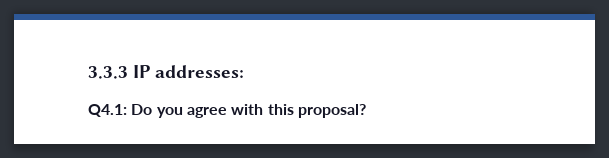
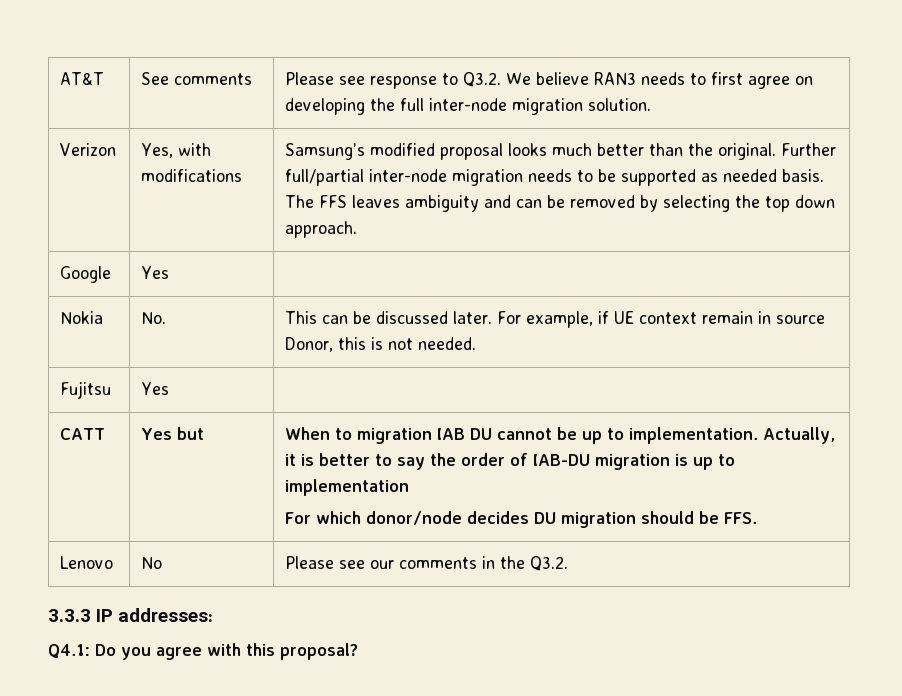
+ AT&T | See comments | Please see response to Q3.2. We believe RAN3 needs to first agree on developing the full inter-node migration solution.
+ Verizon | Yes, with modifications | Samsung’s modified proposal looks much better than the original. Further full/partial inter-node migration needs to be supported as needed basis. The FFS leaves ambiguity and can be removed by selecting the top down approach.
+ Google | Yes |
+ Nokia | No. | This can be discussed later. For example, if UE context remain in source Donor, this is not needed.
+ Fujitsu | Yes |
+ CATT | Yes but | When to migration IAB DU cannot be up to implementation. Actually, it is better to say the order of IAB-DU migration is up to implementation
+ For which donor/node decides DU migration should be FFS.
+ Lenovo | No | Please see our comments in the Q3.2.

